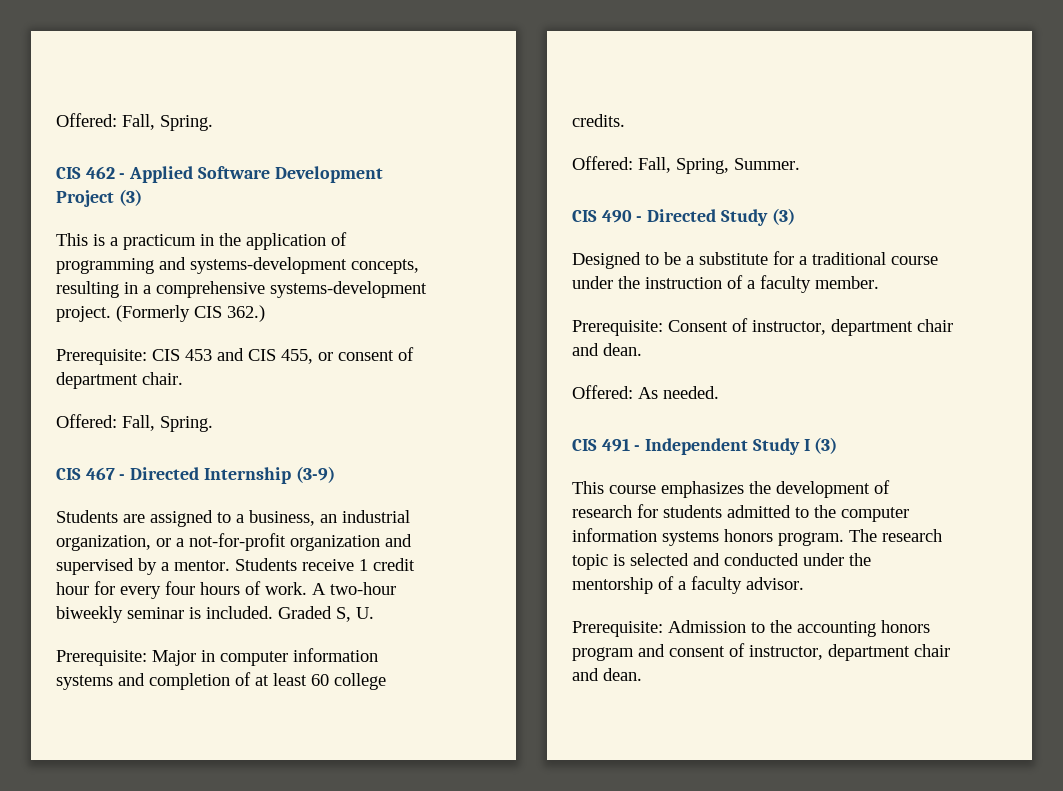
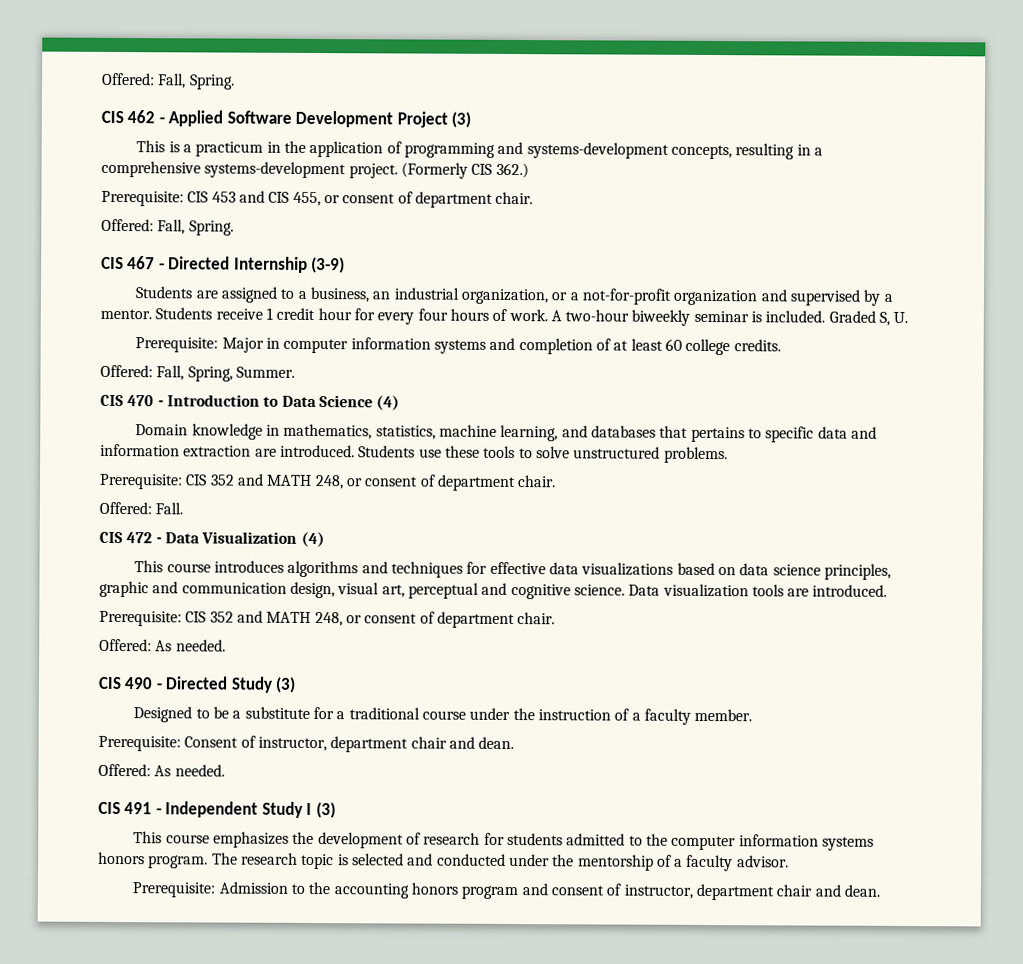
+ CIS 470 - Introduction to Data Science (4)
+ Domain knowledge in mathematics, statistics, machine learning, and databases that pertains to specific data and information extraction are introduced. Students use these tools to solve unstructured problems.
+ Prerequisite: CIS 352 and MATH 248, or consent of department chair.
+ Offered: Fall.
+ CIS 472 - Data Visualization (4)
+ This course introduces algorithms and techniques for effective data visualizations based on data science principles, graphic and communication design, visual art, perceptual and cognitive science. Data visualization tools are introduced.
+ Prerequisite: CIS 352 and MATH 248, or consent of department chair.
+ Offered: As needed.

